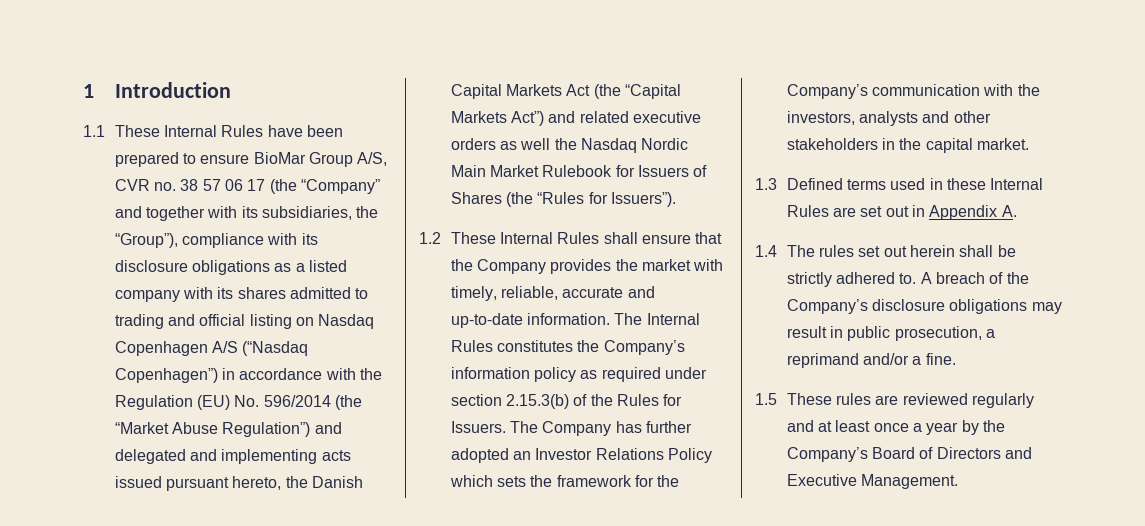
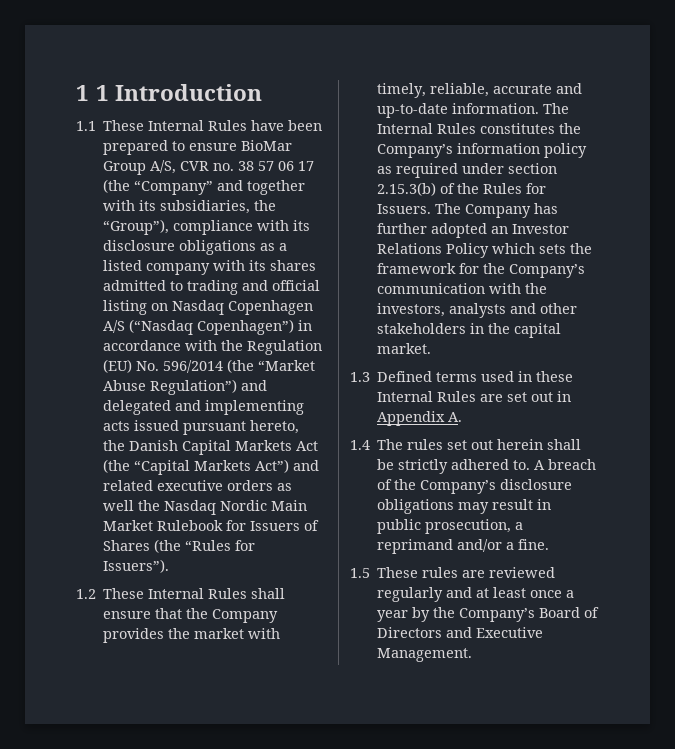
- 1 Introduction
+ 1 1 Introduction

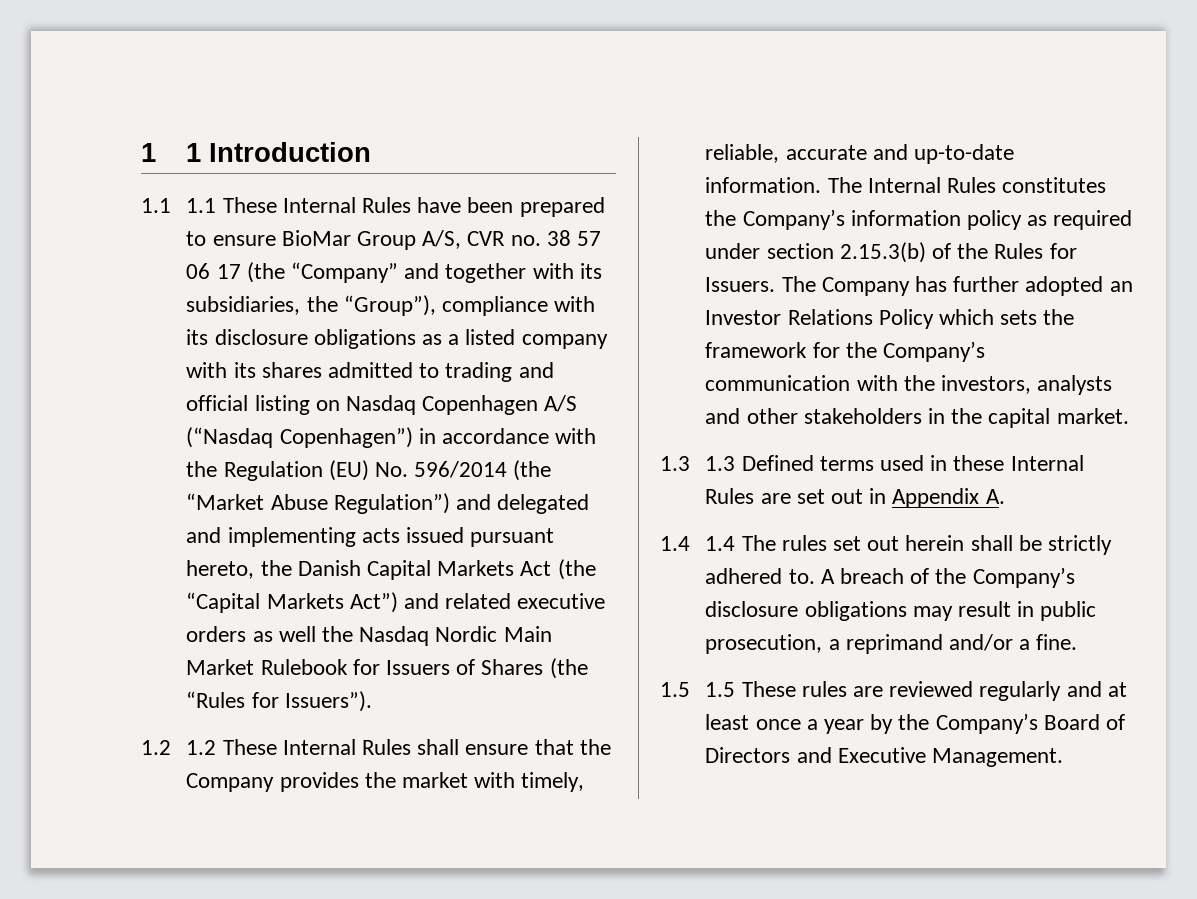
- 1.1 These Internal Rules have been prepared to ensure BioMar Group A/S, CVR no. 38 57 06 17 (the “Company” and together with its subsidiaries, the “Group”), compliance with its disclosure obligations as a listed company with its shares admitted to trading and official listing on Nasdaq Copenhagen A/S (“Nasdaq Copenhagen”) in accordance with the Regulation (EU) No. 596/2014 (the “Market Abuse Regulation”) and delegated and implementing acts issued pursuant hereto, the Danish Capital Markets Act (the “Capital Markets Act”) and related executive orders as well the Nasdaq Nordic Main Market Rulebook for Issuers of Shares (the “Rules for Issuers”).
+ 1.1 1.1 These Internal Rules have been prepared to ensure BioMar Group A/S, CVR no. 38 57 06 17 (the “Company” and together with its subsidiaries, the “Group”), compliance with its disclosure obligations as a listed company with its shares admitted to trading and official listing on Nasdaq Copenhagen A/S (“Nasdaq Copenhagen”) in accordance with the Regulation (EU) No. 596/2014 (the “Market Abuse Regulation”) and delegated and implementing acts issued pursuant hereto, the Danish Capital Markets Act (the “Capital Markets Act”) and related executive orders as well the Nasdaq Nordic Main Market Rulebook for Issuers of Shares (the “Rules for Issuers”).
- 1.2 These Internal Rules shall ensure that the Company provides the market with timely, reliable, accurate and up-to-date information.
+ 1.2 1.2 These Internal Rules shall ensure that the Company provides the market with timely, reliable, accurate and up-to-date information.
- 1.3 Defined terms used in these Internal Rules are set out in Appendix A.
+ 1.3 1.3 Defined terms used in these Internal Rules are set out in Appendix A.
- 1.4 The rules set out herein shall be strictly adhered to.
+ 1.4 1.4 The rules set out herein shall be strictly adhered to.
- 1.5 These rules are reviewed regularly and at least once a year by the Company’s Board of Directors and Executive Management.
+ 1.5 1.5 These rules are reviewed regularly and at least once a year by the Company’s Board of Directors and Executive Management.

